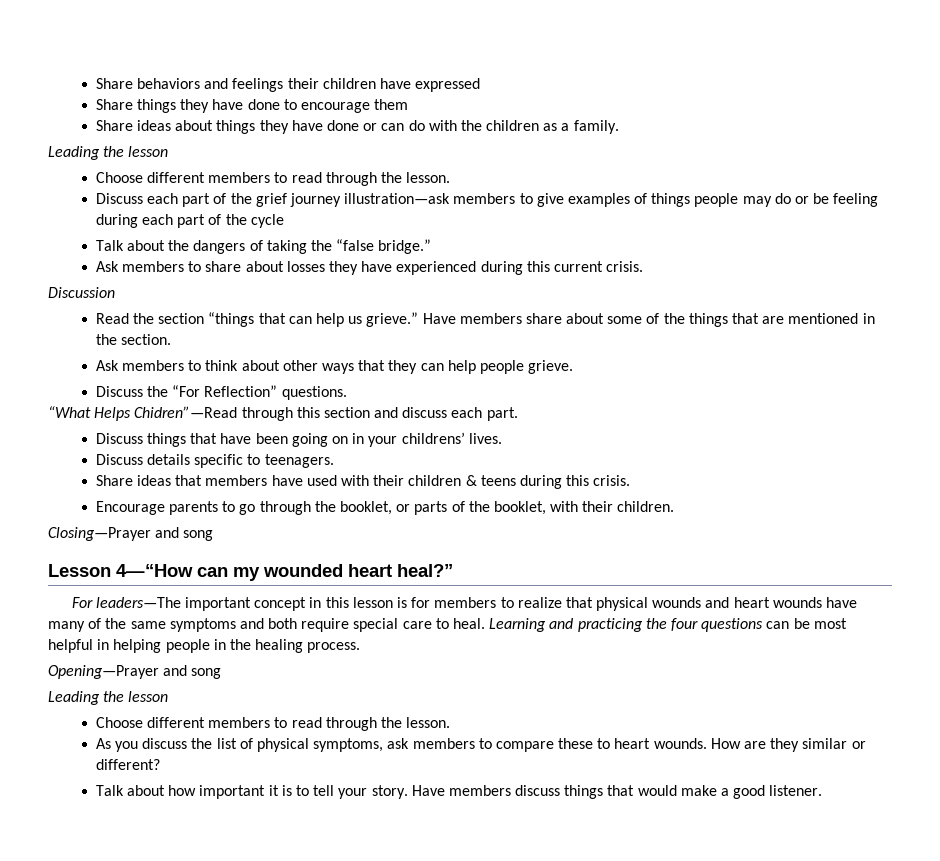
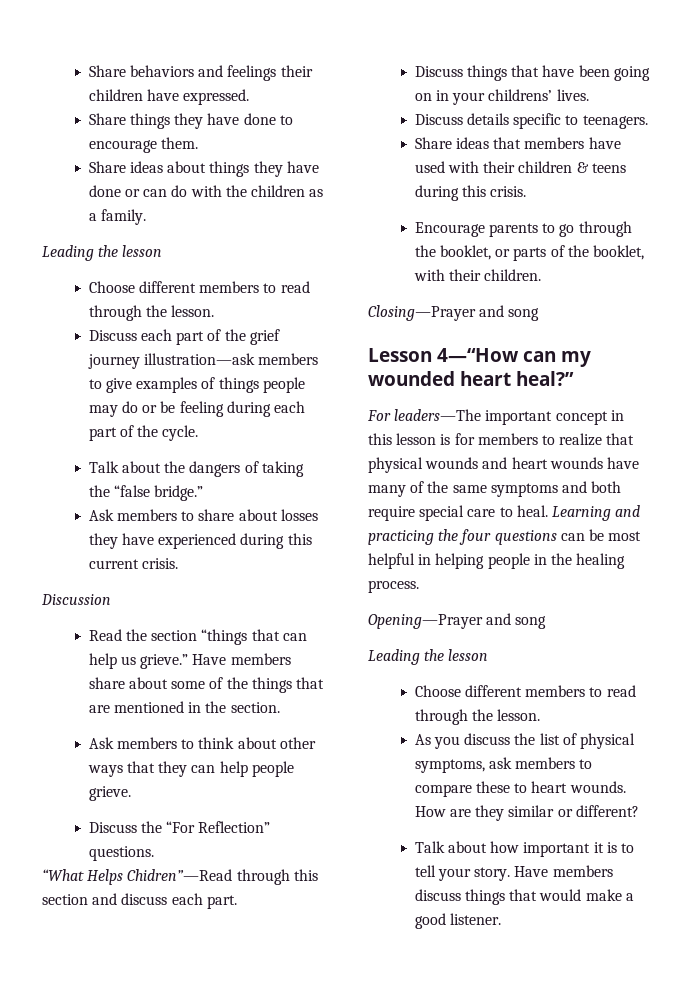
- Share behaviors and feelings their children have expressed
+ Share behaviors and feelings their children have expressed.
- Share things they have done to encourage them
+ Share things they have done to encourage them.
- Discuss each part of the grief journey illustration—ask members to give examples of things people may do or be feeling during each part of the cycle
+ Discuss each part of the grief journey illustration—ask members to give examples of things people may do or be feeling during each part of the cycle.

